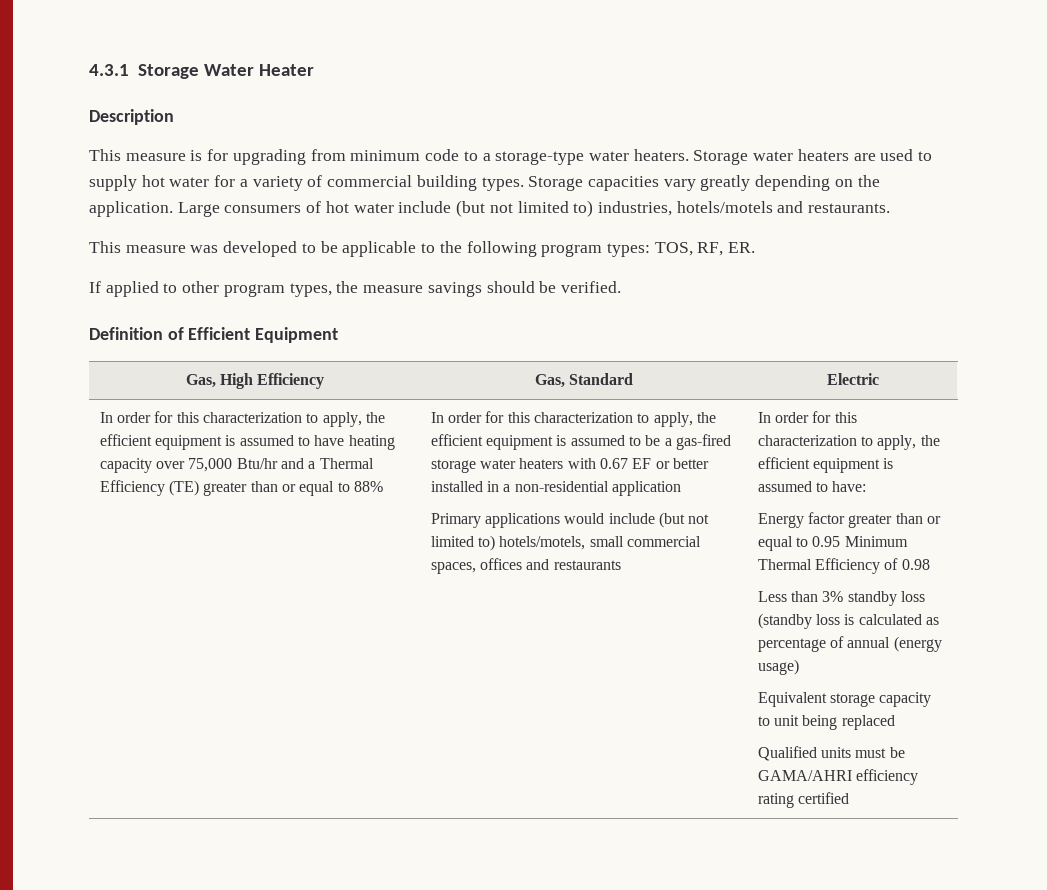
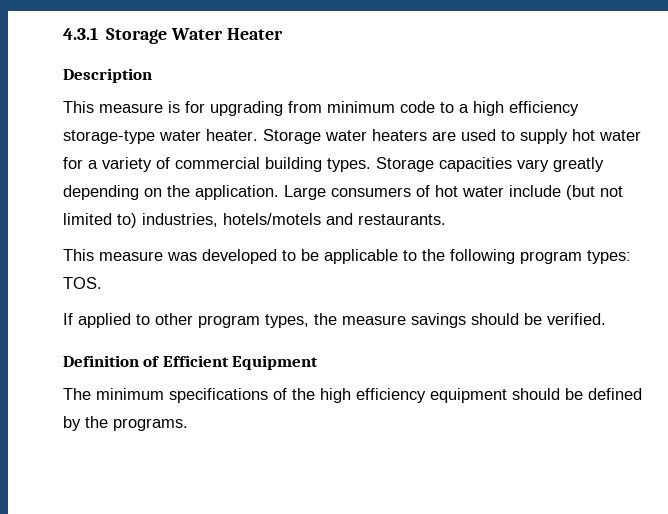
- This measure is for upgrading from minimum code to a storage-type water heaters.
+ This measure is for upgrading from minimum code to a high efficiency storage-type water heater.
- This measure was developed to be applicable to the following program types: TOS, RF, ER.
+ This measure was developed to be applicable to the following program types: TOS.
- Gas, High Efficiency | Gas, Standard | Electric
- In order for this characterization to apply, the efficient equipment is assumed to have heating capacity over 75,000 Btu/hr and a Thermal Efficiency (TE) greater than or equal to 88% | In order for this characterization to apply, the efficient equipment is assumed to be a gas-fired storage water heaters with 0.67 EF or better installed in a non-residential application
- Primary applications would include (but not limited to) hotels/motels, small commercial spaces, offices and restaurants | In order for this characterization to apply, the efficient equipment is assumed to have:
- Energy factor greater than or equal to 0.95 Minimum Thermal Efficiency of 0.98
- Less than 3% standby loss (standby loss is calculated as percentage of annual (energy usage)
- Equivalent storage capacity to unit being replaced
- Qualified units must be GAMA/AHRI efficiency rating certified
+ The minimum specifications of the high efficiency equipment should be defined by the programs.

